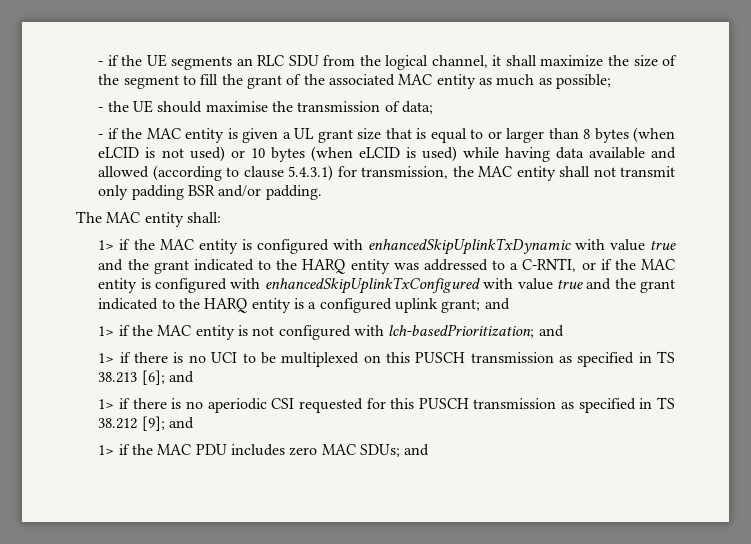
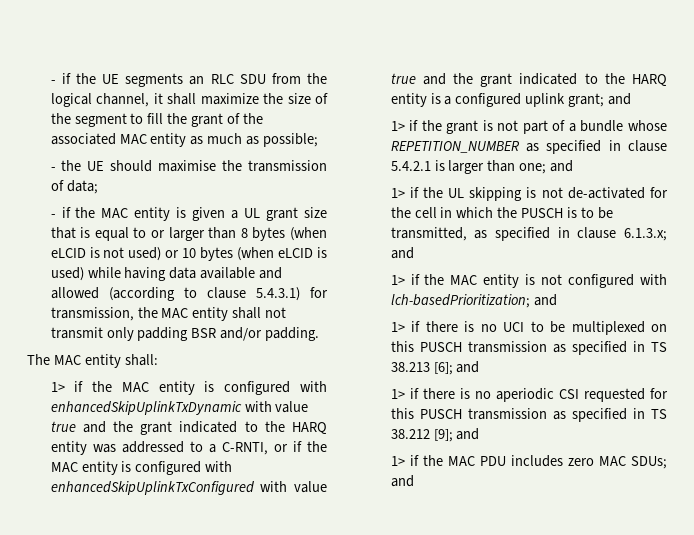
+ 1> if the grant is not part of a bundle whose REPETITION_NUMBER as specified in clause 5.4.2.1 is larger than one; and
+ 1> if the UL skipping is not de-activated for the cell in which the PUSCH is to be transmitted, as specified in clause 6.1.3.x; and

